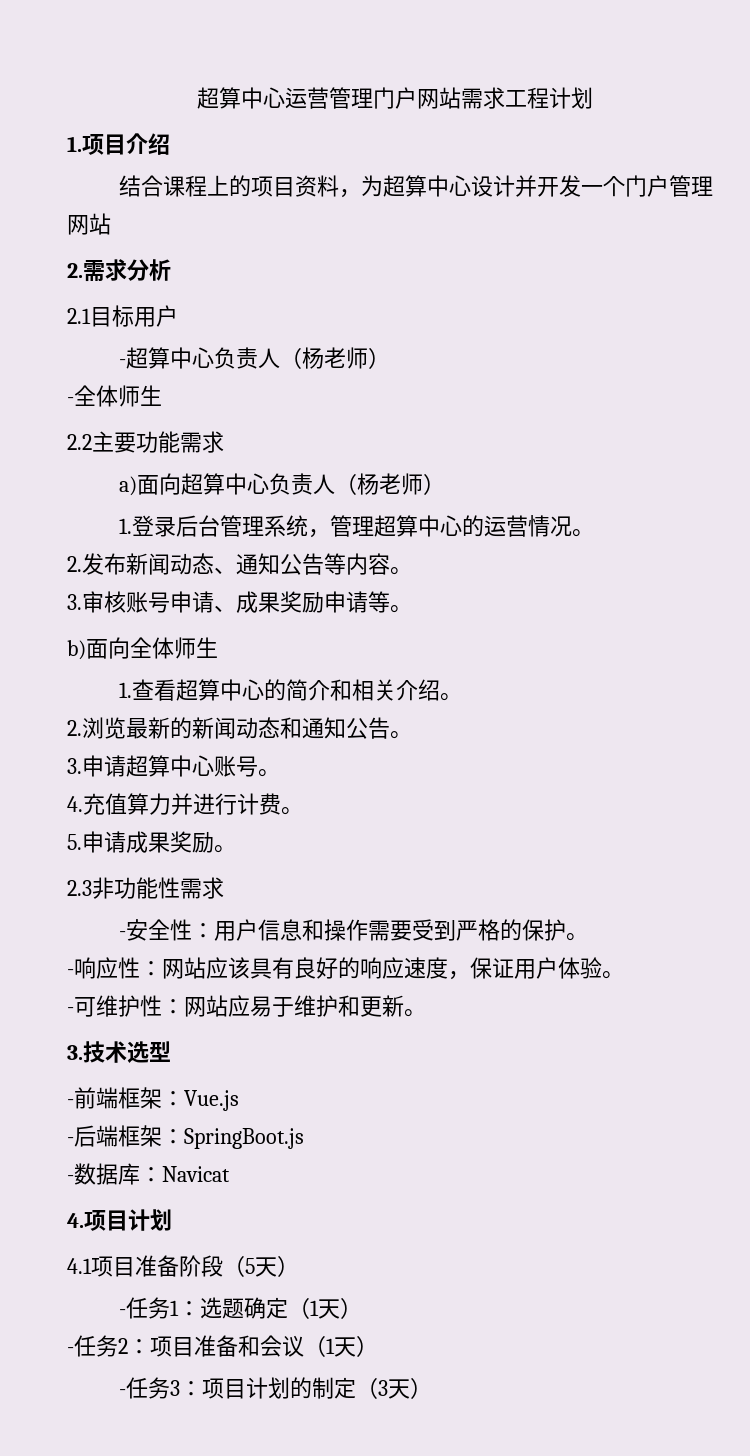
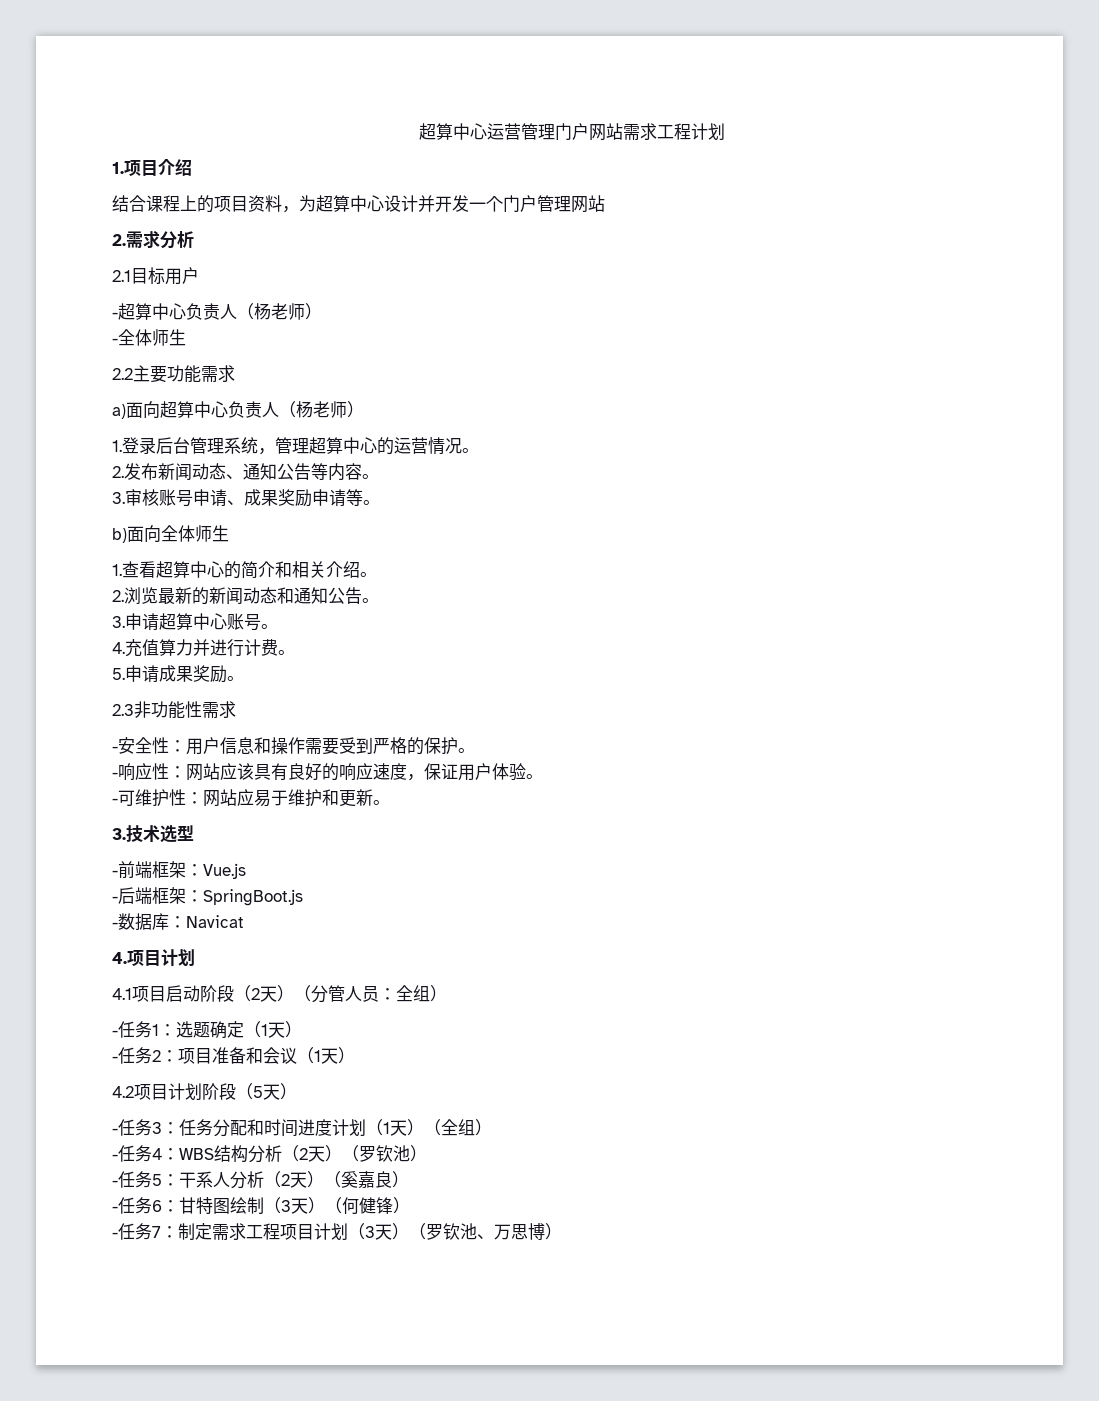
- 4.1项目准备阶段（5天）
+ 4.1项目启动阶段（2天）（分管人员：全组）
- -任务3：项目计划的制定（3天）
+ 4.2项目计划阶段（5天）
+ -任务3：任务分配和时间进度计划（1天）（全组）
+ -任务4：WBS结构分析（2天）（罗钦池）
+ -任务5：干系人分析（2天）（奚嘉良）
+ -任务6：甘特图绘制（3天）（何健锋）
+ -任务7：制定需求工程项目计划（3天）（罗钦池、万思博）

